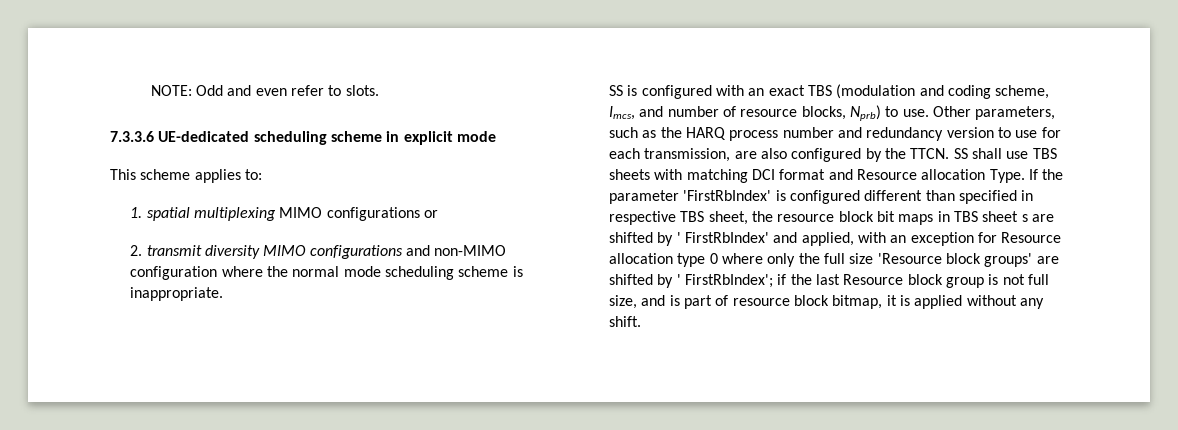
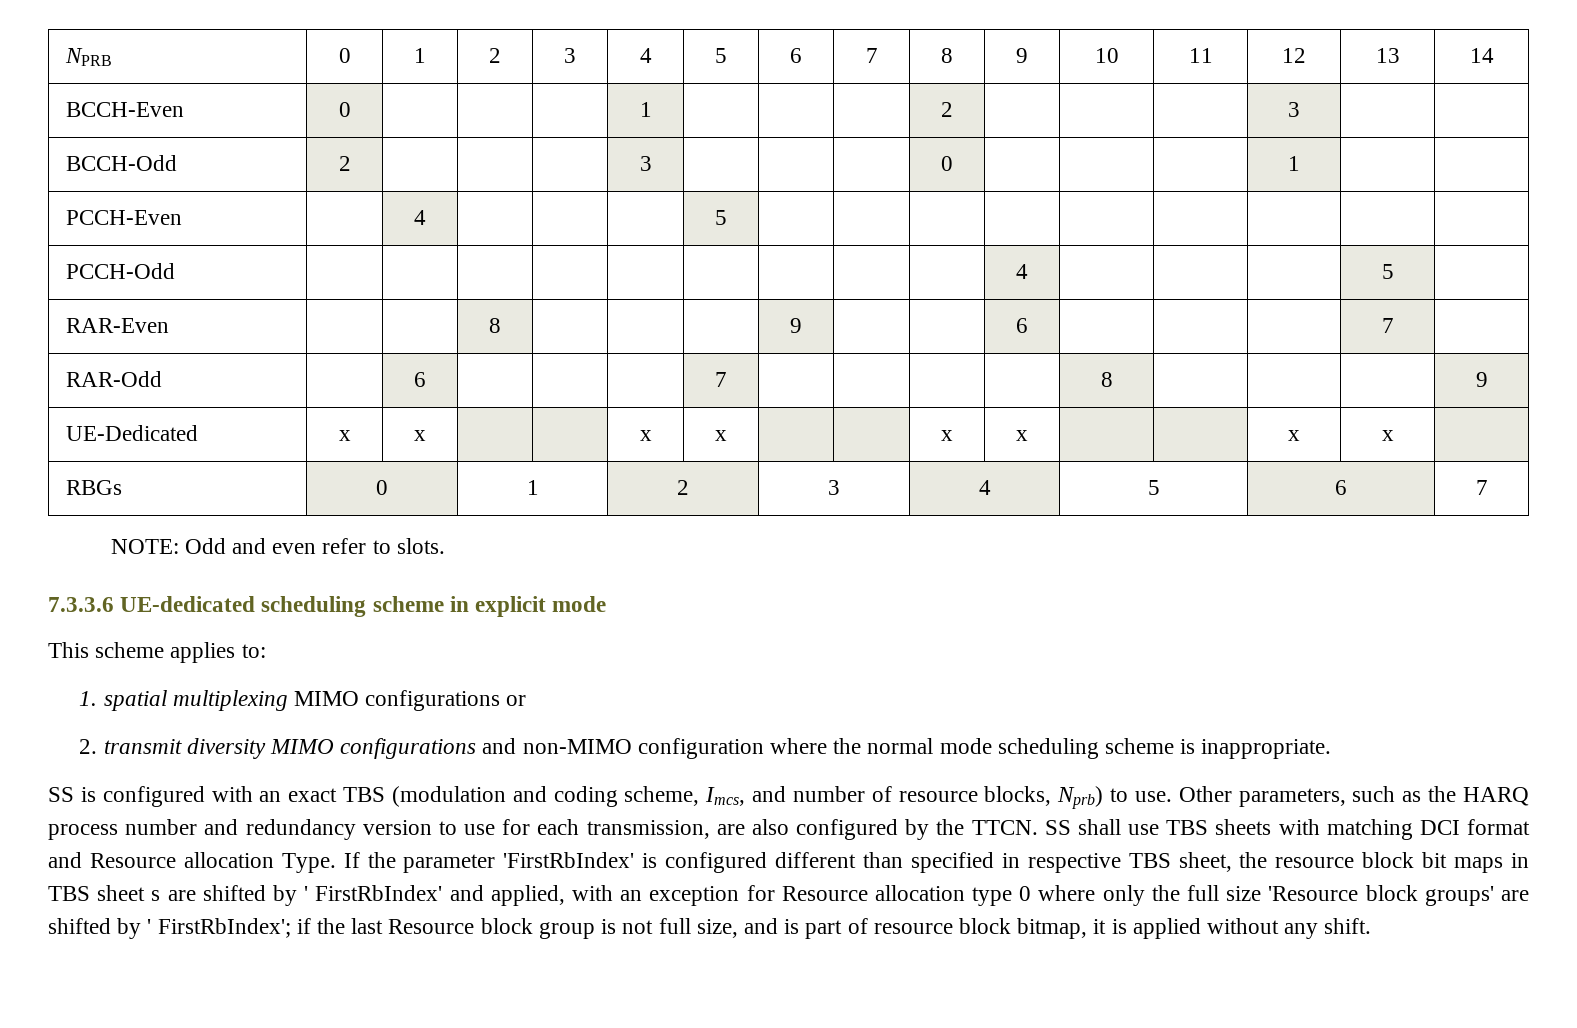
+ NPRB | 0 | 1 | 2 | 3 | 4 | 5 | 6 | 7 | 8 | 9 | 10 | 11 | 12 | 13 | 14
+ BCCH-Even | 0 | | | | 1 | | | | 2 | | | | 3 | |
+ BCCH-Odd | 2 | | | | 3 | | | | 0 | | | | 1 | |
+ PCCH-Even | | 4 | | | | 5 | | | | | | | | |
+ PCCH-Odd | | | | | | | | | | 4 | | | | 5 |
+ RAR-Even | | | 8 | | | | 9 | | | 6 | | | | 7 |
+ RAR-Odd | | 6 | | | | 7 | | | | | 8 | | | | 9
+ UE-Dedicated | x | x | | | x | x | | | x | x | | | x | x |
+ RBGs | 0 | 1 | 2 | 3 | 4 | 5 | 6 | 7

